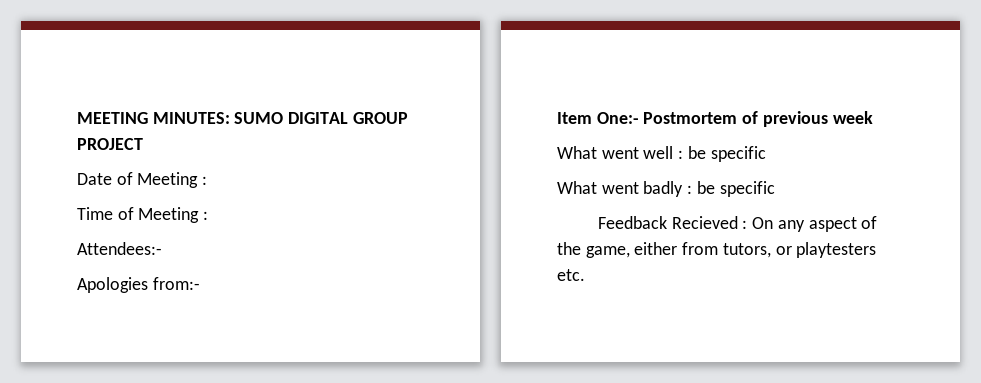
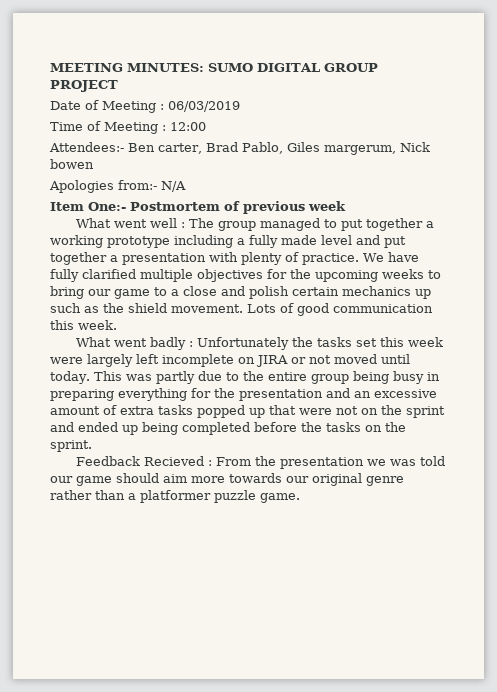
- Date of Meeting :
+ Date of Meeting : 06/03/2019
- Time of Meeting :
+ Time of Meeting : 12:00
- Attendees:-
+ Attendees:- Ben carter, Brad Pablo, Giles margerum, Nick bowen
- Apologies from:-
+ Apologies from:- N/A
- What went well : be specific
- What went badly : be specific
- Feedback Recieved : On any aspect of the game, either from tutors, or playtesters etc.
+ What went well : The group managed to put together a working prototype including a fully made level and put together a presentation with plenty of practice. We have fully clarified multiple objectives for the upcoming weeks to bring our game to a close and polish certain mechanics up such as the shield movement. Lots of good communication this week.
+ What went badly : Unfortunately the tasks set this week were largely left incomplete on JIRA or not moved until today. This was partly due to the entire group being busy in preparing everything for the presentation and an excessive amount of extra tasks popped up that were not on the sprint and ended up being completed before the tasks on the sprint.
+ Feedback Recieved : From the presentation we was told our game should aim more towards our original genre rather than a platformer puzzle game.

